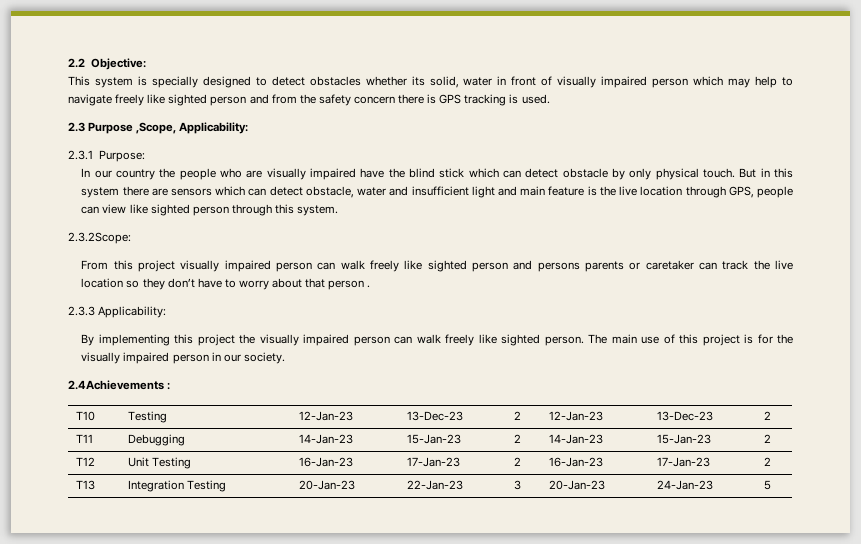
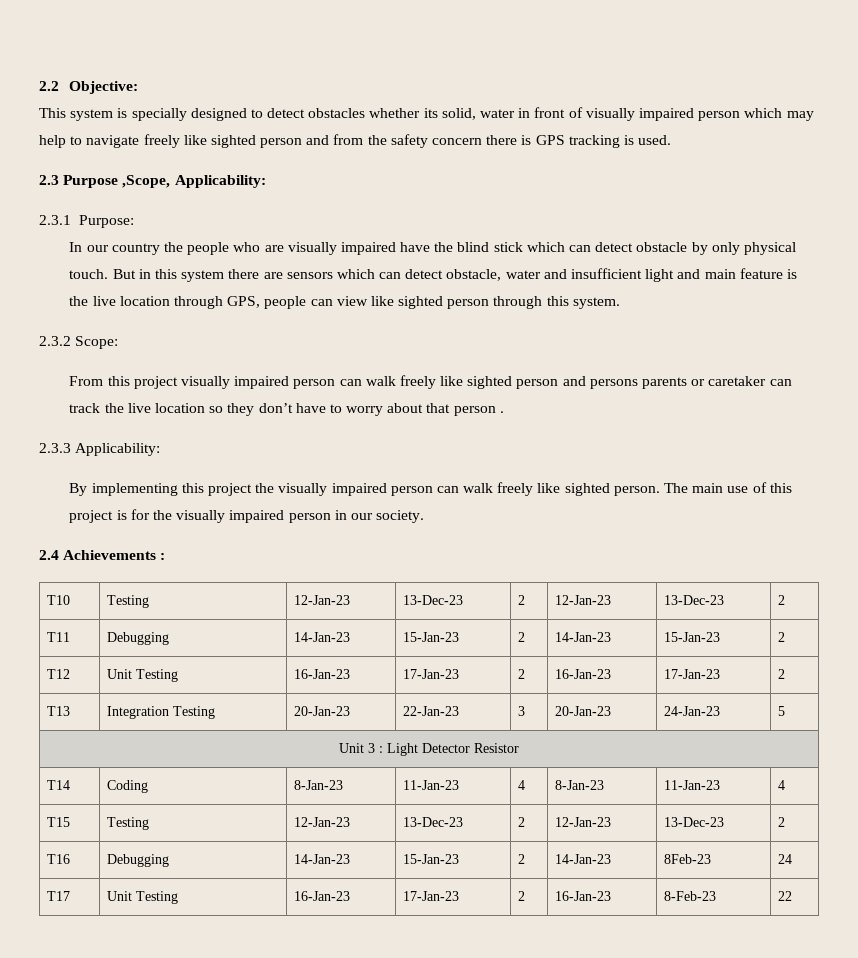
- 2.3.2Scope:
+ 2.3.2 Scope:
- 2.4Achievements :
+ 2.4 Achievements :
+ Unit 3 : Light Detector Resistor
+ T14 | Coding | 8-Jan-23 | 11-Jan-23 | 4 | 8-Jan-23 | 11-Jan-23 | 4
+ T15 | Testing | 12-Jan-23 | 13-Dec-23 | 2 | 12-Jan-23 | 13-Dec-23 | 2
+ T16 | Debugging | 14-Jan-23 | 15-Jan-23 | 2 | 14-Jan-23 | 8Feb-23 | 24
+ T17 | Unit Testing | 16-Jan-23 | 17-Jan-23 | 2 | 16-Jan-23 | 8-Feb-23 | 22

